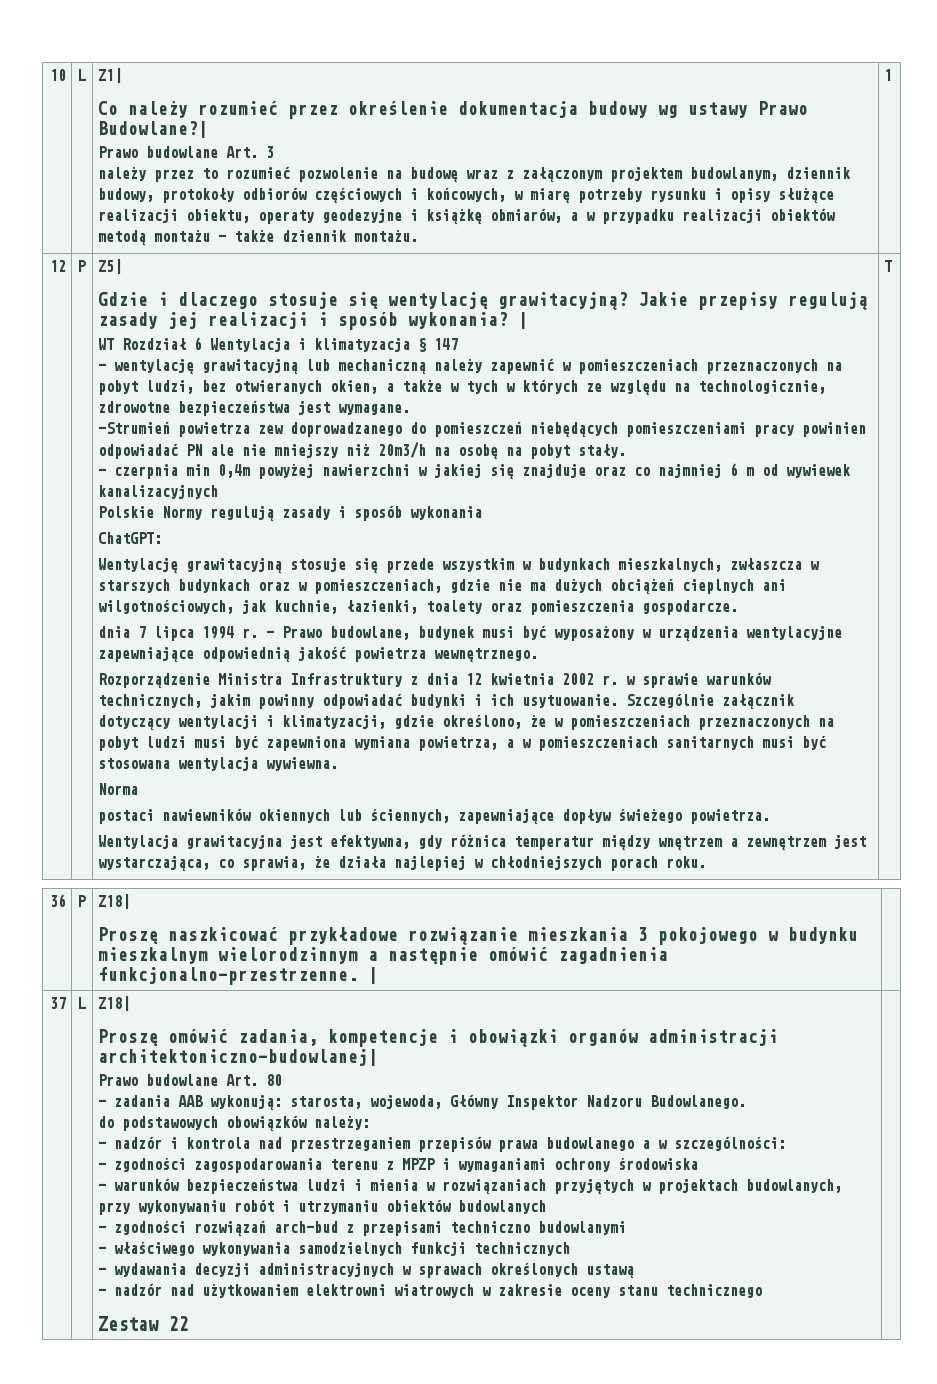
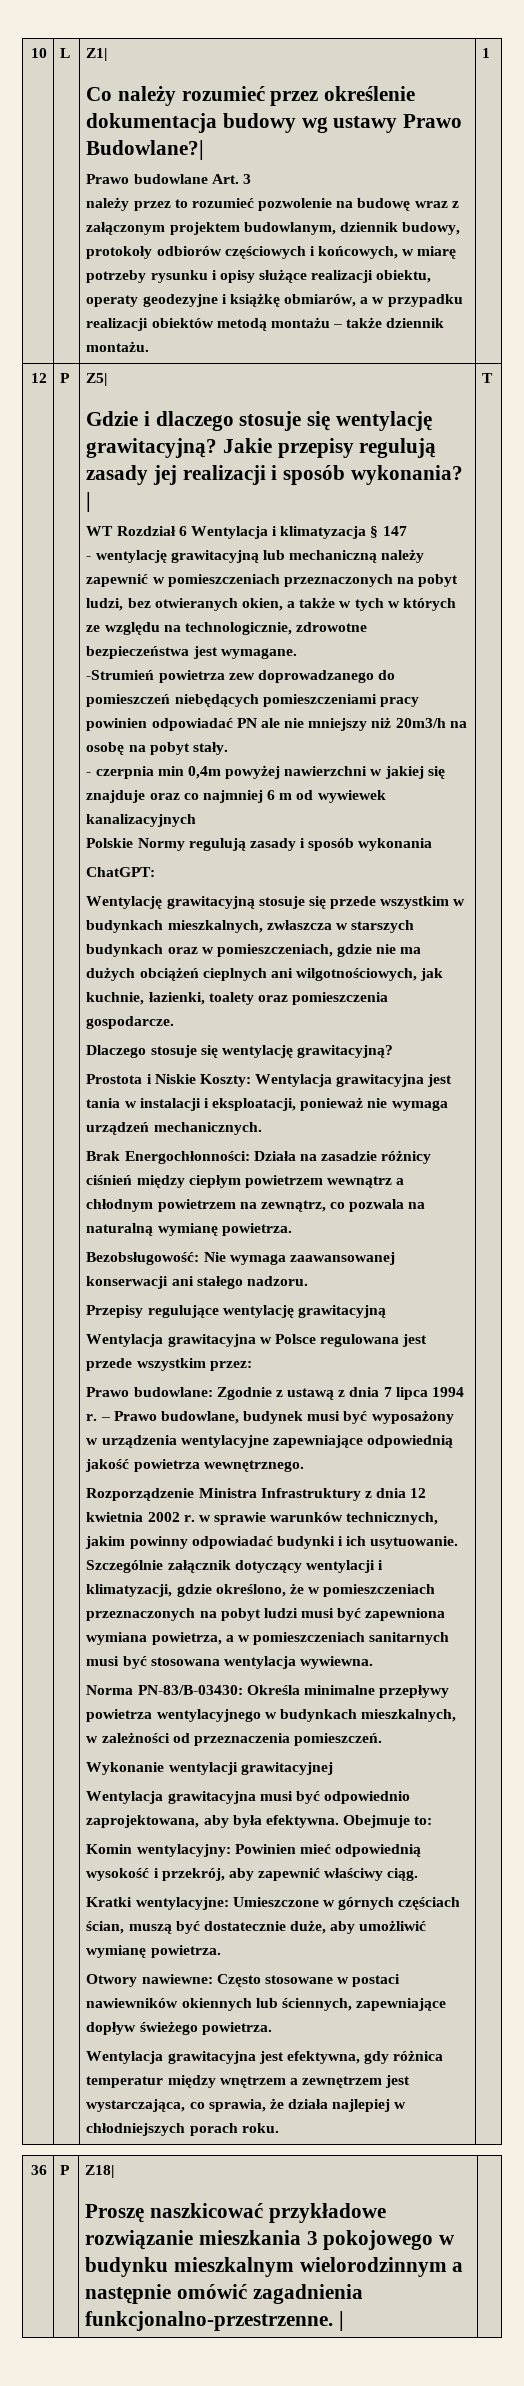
- dnia 7 lipca 1994 r.
+ Dlaczego stosuje się wentylację grawitacyjną?
+ Prostota i Niskie Koszty: Wentylacja grawitacyjna jest tania w instalacji i eksploatacji, ponieważ nie wymaga urządzeń mechanicznych.
+ Brak Energochłonności: Działa na zasadzie różnicy ciśnień między ciepłym powietrzem wewnątrz a chłodnym powietrzem na zewnątrz, co pozwala na naturalną wymianę powietrza.
+ Bezobsługowość: Nie wymaga zaawansowanej konserwacji ani stałego nadzoru.
+ Przepisy regulujące wentylację grawitacyjną
+ Wentylacja grawitacyjna w Polsce regulowana jest przede wszystkim przez:
+ Prawo budowlane: Zgodnie z ustawą z dnia 7 lipca 1994 r.
- Norma
- postaci nawiewników okiennych lub ściennych, zapewniające dopływ świeżego powietrza.
+ Norma PN-83/B-03430: Określa minimalne przepływy powietrza wentylacyjnego w budynkach mieszkalnych, w zależności od przeznaczenia pomieszczeń.
+ Wykonanie wentylacji grawitacyjnej
+ Wentylacja grawitacyjna musi być odpowiednio zaprojektowana, aby była efektywna. Obejmuje to:
+ Komin wentylacyjny: Powinien mieć odpowiednią wysokość i przekrój, aby zapewnić właściwy ciąg.
+ Kratki wentylacyjne: Umieszczone w górnych częściach ścian, muszą być dostatecznie duże, aby umożliwić wymianę powietrza.
+ Otwory nawiewne: Często stosowane w postaci nawiewników okiennych lub ściennych, zapewniające dopływ świeżego powietrza.
- 37 | L | Z18|
- Proszę omówić zadania, kompetencje i obowiązki organów administracji architektoniczno-budowlanej|
- Prawo budowlane Art. 80
- - zadania AAB wykonują: starosta, wojewoda, Główny Inspektor Nadzoru Budowlanego.
- do podstawowych obowiązków należy:
- - nadzór i kontrola nad przestrzeganiem przepisów prawa budowlanego a w szczególności:
- - zgodności zagospodarowania terenu z MPZP i wymaganiami ochrony środowiska
- - warunków bezpieczeństwa ludzi i mienia w rozwiązaniach przyjętych w projektach budowlanych, przy wykonywaniu robót i utrzymaniu obiektów budowlanych
- - zgodności rozwiązań arch-bud z przepisami techniczno budowlanymi
- - właściwego wykonywania samodzielnych funkcji technicznych
- - wydawania decyzji administracyjnych w sprawach określonych ustawą
- - nadzór nad użytkowaniem elektrowni wiatrowych w zakresie oceny stanu technicznego
- Zestaw 22

